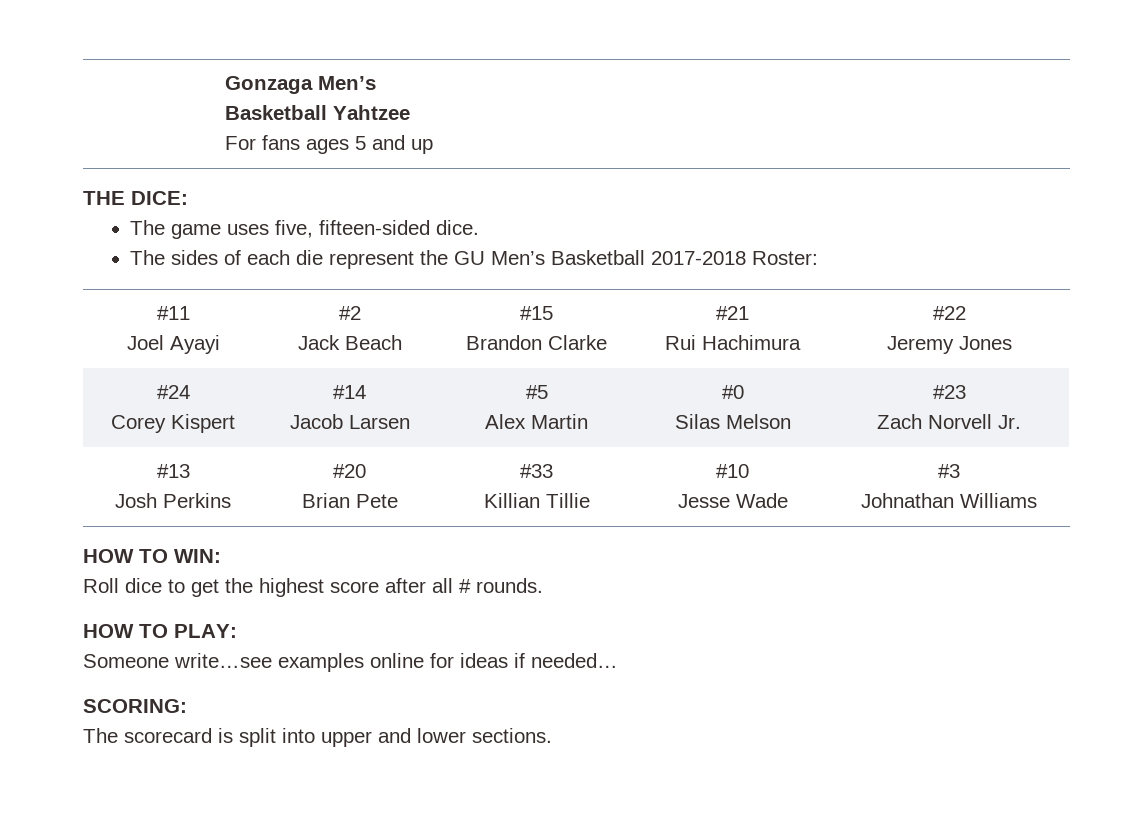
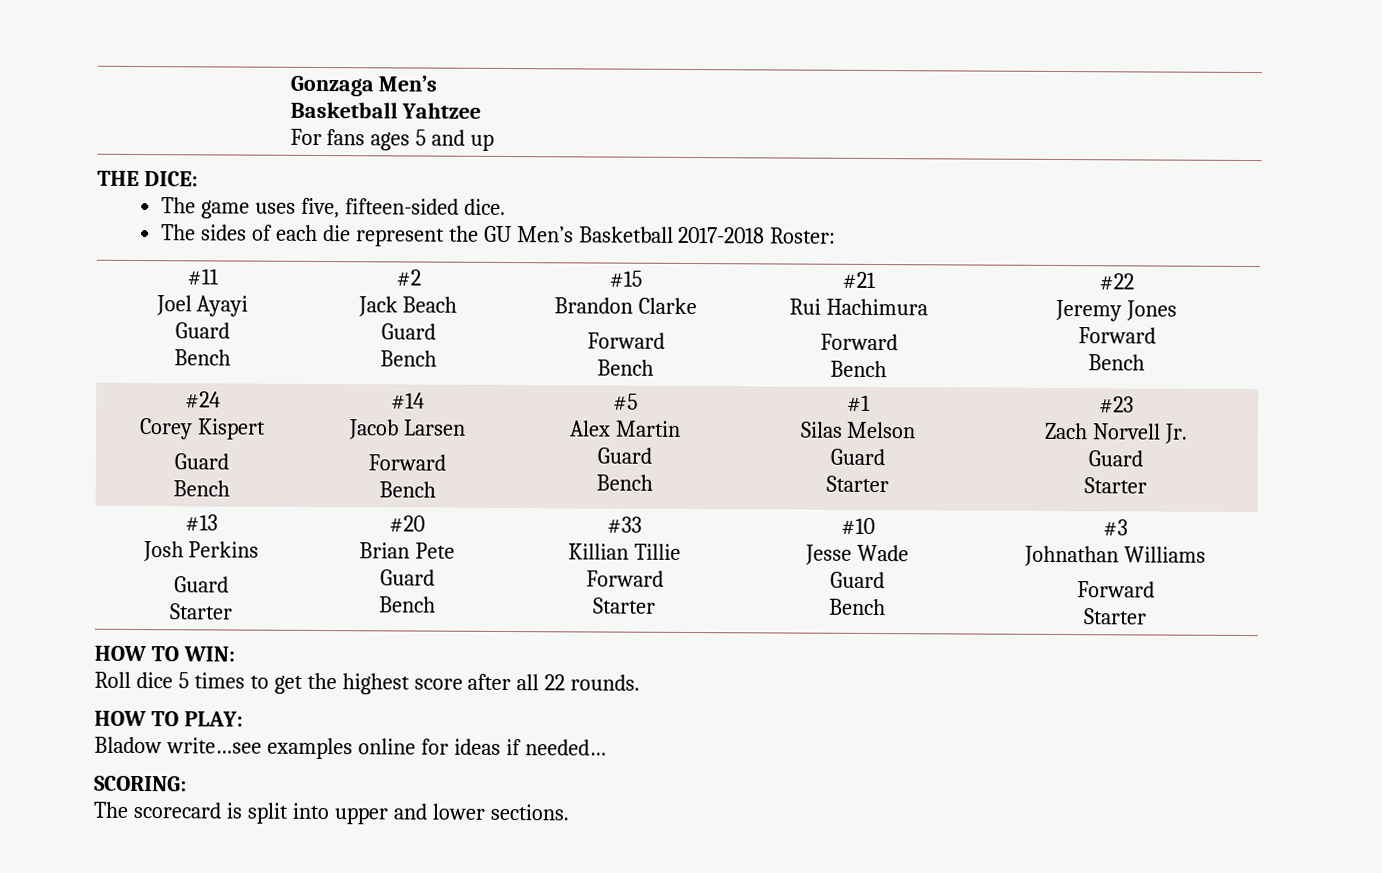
  #11
- Joel Ayayi | #2
- Jack Beach | #15
- Brandon Clarke | #21
- Rui Hachimura | #22
+ Joel Ayayi
+ Guard
+ Bench | #2
+ Jack Beach
+ Guard
+ Bench | #15
+ Brandon Clarke
+ Forward
+ Bench | #21
+ Rui Hachimura
+ Forward
+ Bench | #22
  Jeremy Jones
+ Forward
+ Bench
  #24
- Corey Kispert | #14
- Jacob Larsen | #5
- Alex Martin | #0
- Silas Melson | #23
+ Corey Kispert
+ Guard
+ Bench | #14
+ Jacob Larsen
+ Forward
+ Bench | #5
+ Alex Martin
+ Guard
+ Bench | #1
+ Silas Melson
+ Guard
+ Starter | #23
  Zach Norvell Jr.
+ Guard
+ Starter
  #13
- Josh Perkins | #20
- Brian Pete | #33
- Killian Tillie | #10
- Jesse Wade | #3
+ Josh Perkins
+ Guard
+ Starter | #20
+ Brian Pete
+ Guard
+ Bench | #33
+ Killian Tillie
+ Forward
+ Starter | #10
+ Jesse Wade
+ Guard
+ Bench | #3
  Johnathan Williams
+ Forward
+ Starter
- Roll dice to get the highest score after all # rounds.
+ Roll dice 5 times to get the highest score after all 22 rounds.
- Someone write…see examples online for ideas if needed…
+ Bladow write…see examples online for ideas if needed…

